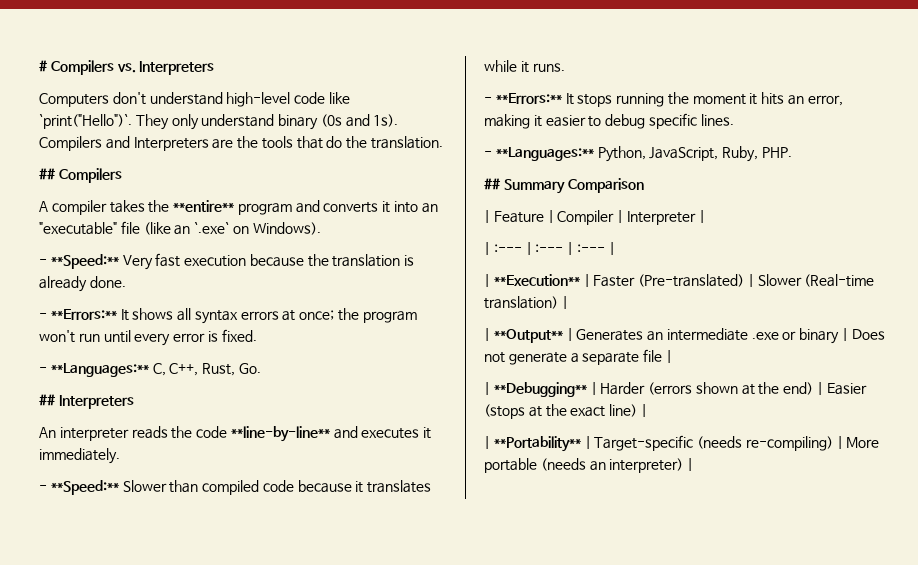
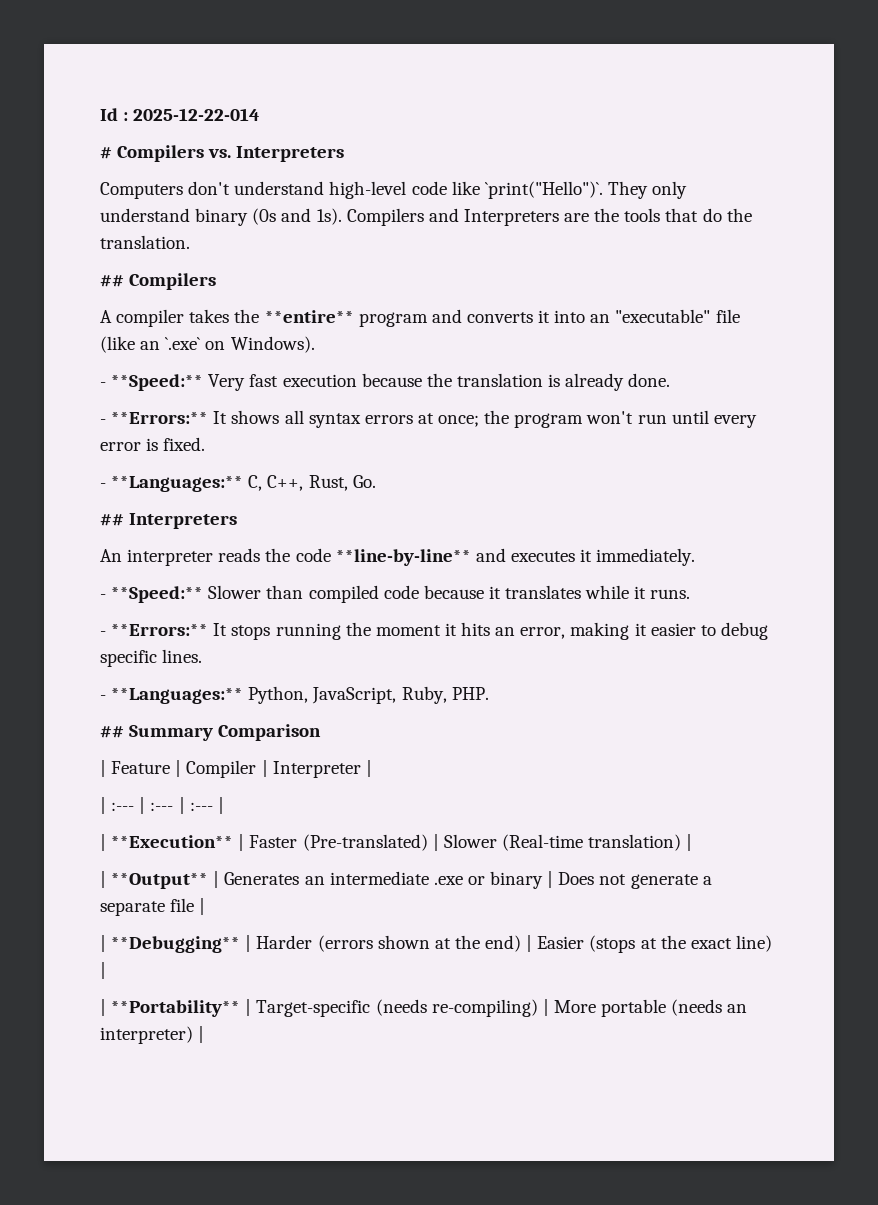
+ Id : 2025-12-22-014

